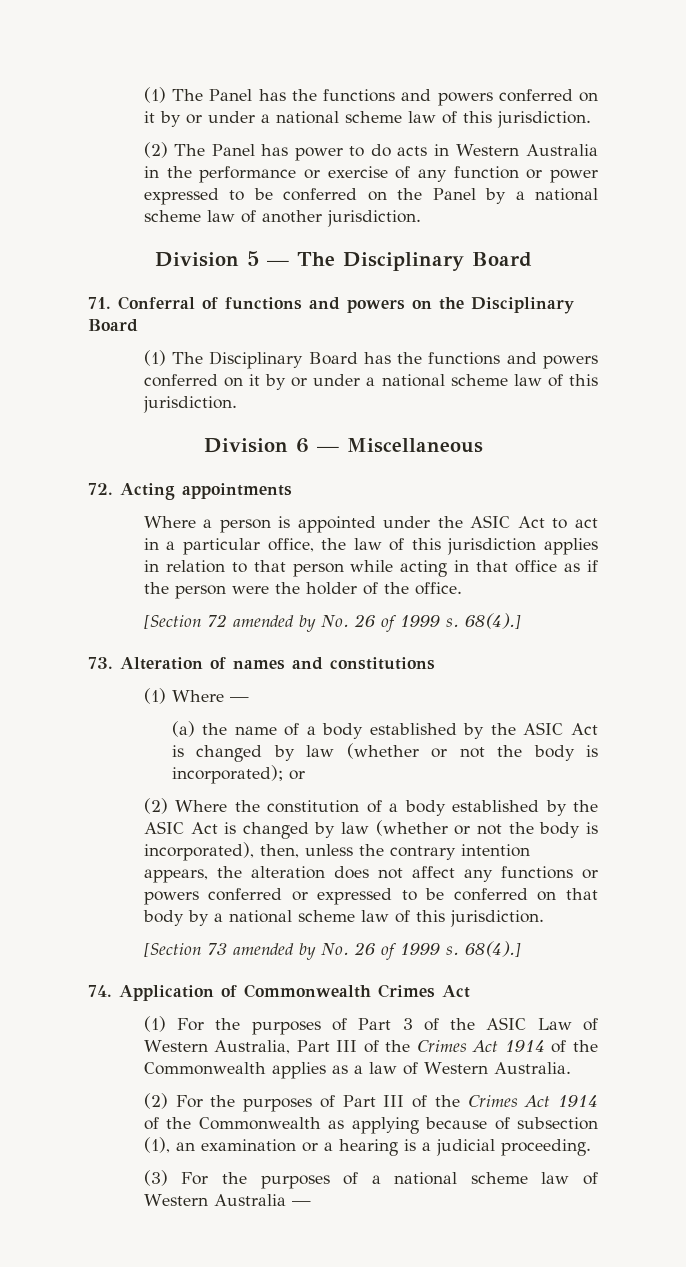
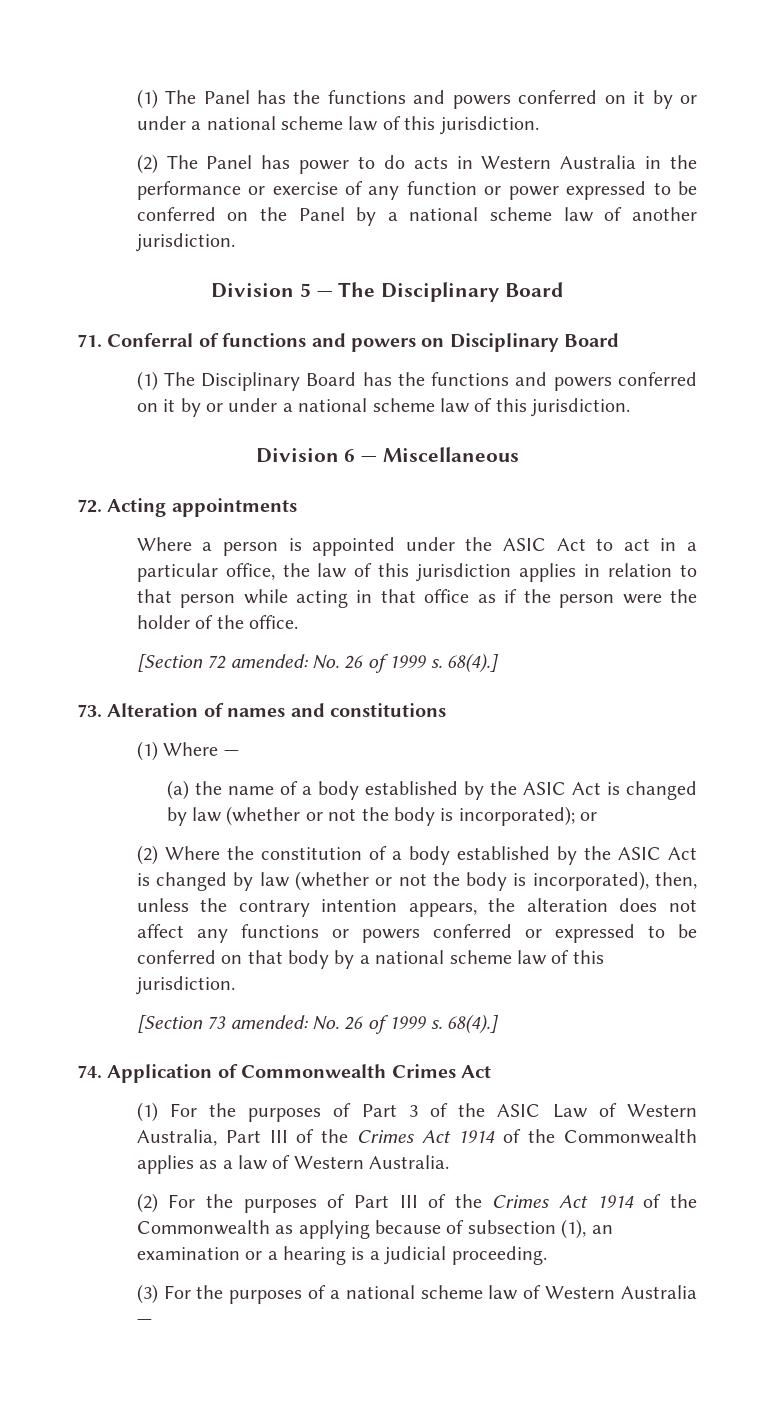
- 71. Conferral of functions and powers on the Disciplinary Board
+ 71. Conferral of functions and powers on Disciplinary Board
- [Section 72 amended by No. 26 of 1999 s.
+ [Section 72 amended: No. 26 of 1999 s.
- [Section 73 amended by No. 26 of 1999 s.
+ [Section 73 amended: No. 26 of 1999 s.

